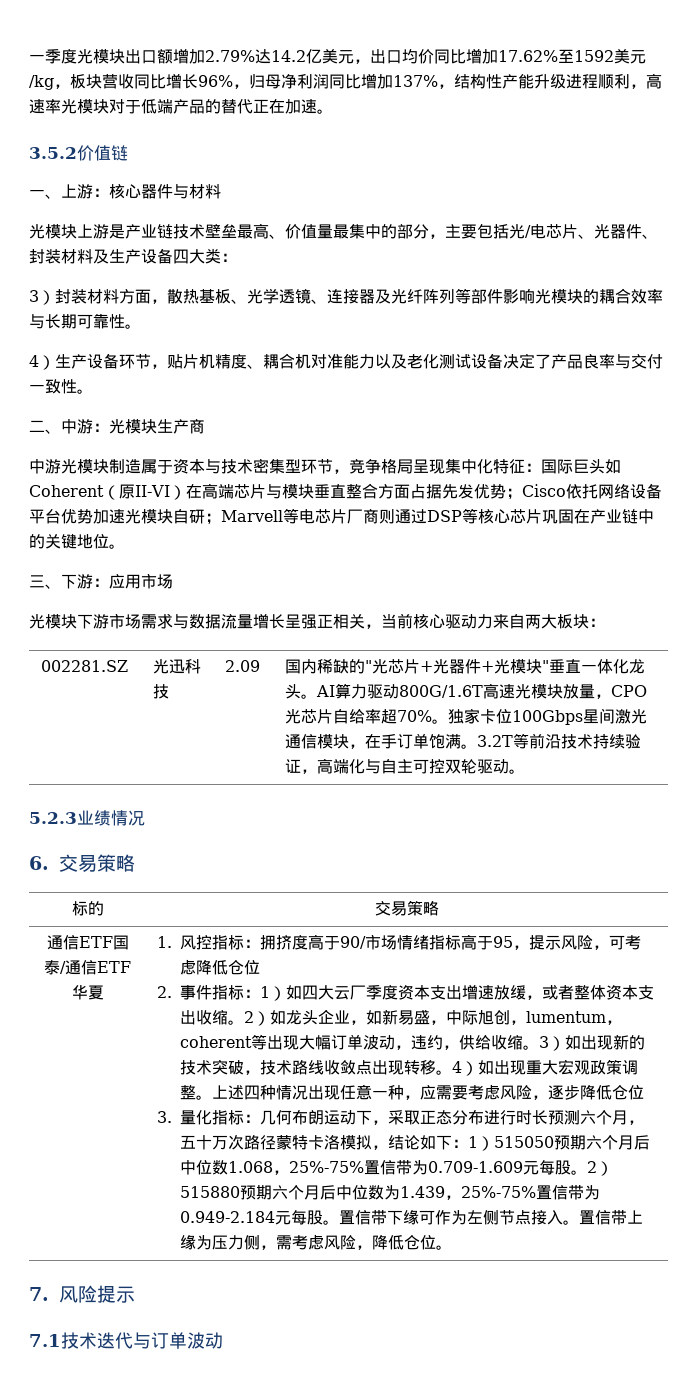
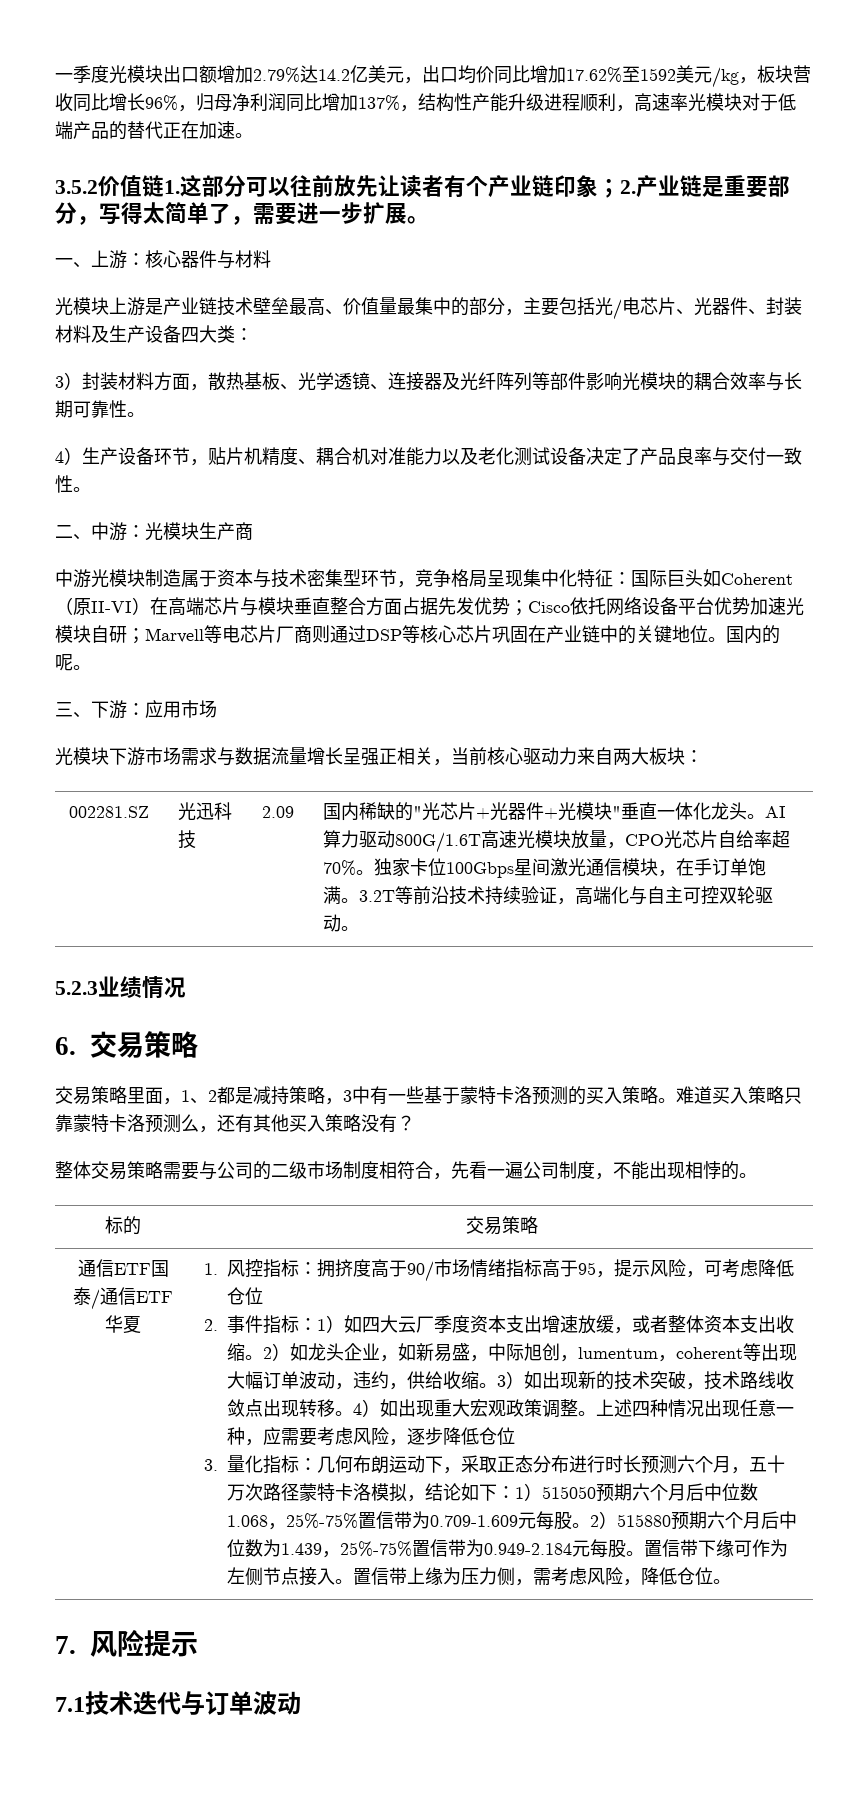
- 3.5.2价值链
+ 3.5.2价值链1.这部分可以往前放先让读者有个产业链印象；2.产业链是重要部分，写得太简单了，需要进一步扩展。
+ 国内的呢。
+ 交易策略里面，1、2都是减持策略，3中有一些基于蒙特卡洛预测的买入策略。难道买入策略只靠蒙特卡洛预测么，还有其他买入策略没有？
+ 整体交易策略需要与公司的二级市场制度相符合，先看一遍公司制度，不能出现相悖的。

